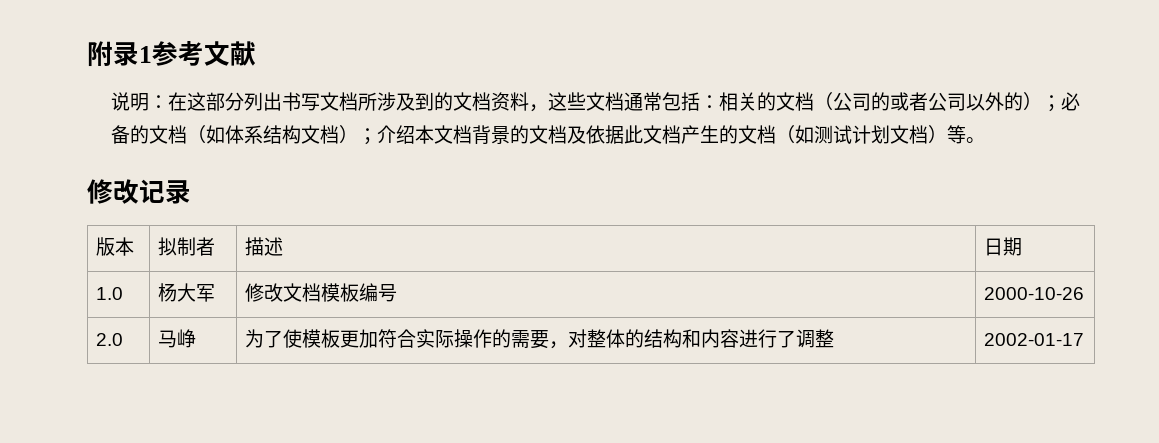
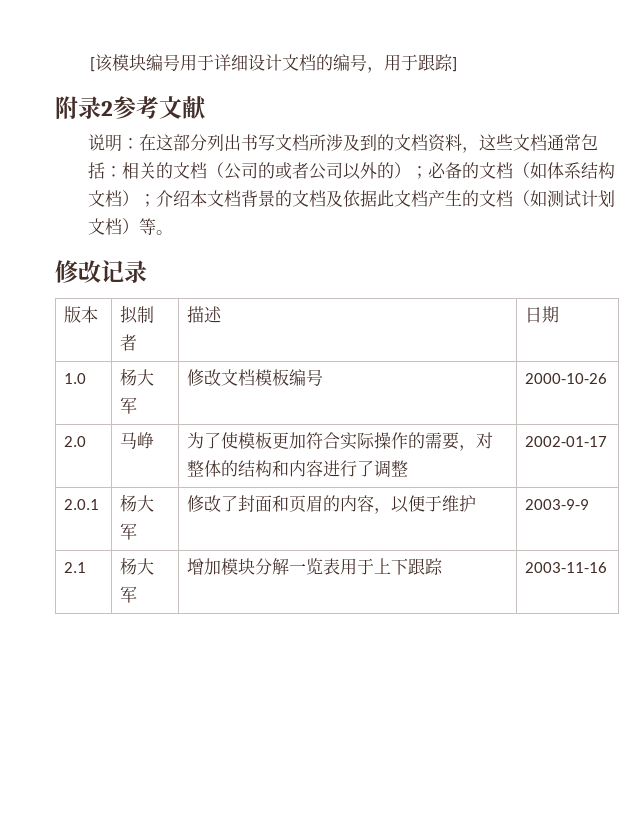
- 附录1参考文献
+ [该模块编号用于详细设计文档的编号，用于跟踪]
+ 附录2参考文献
+ 2.0.1 | 杨大军 | 修改了封面和页眉的内容，以便于维护 | 2003-9-9
+ 2.1 | 杨大军 | 增加模块分解一览表用于上下跟踪 | 2003-11-16

